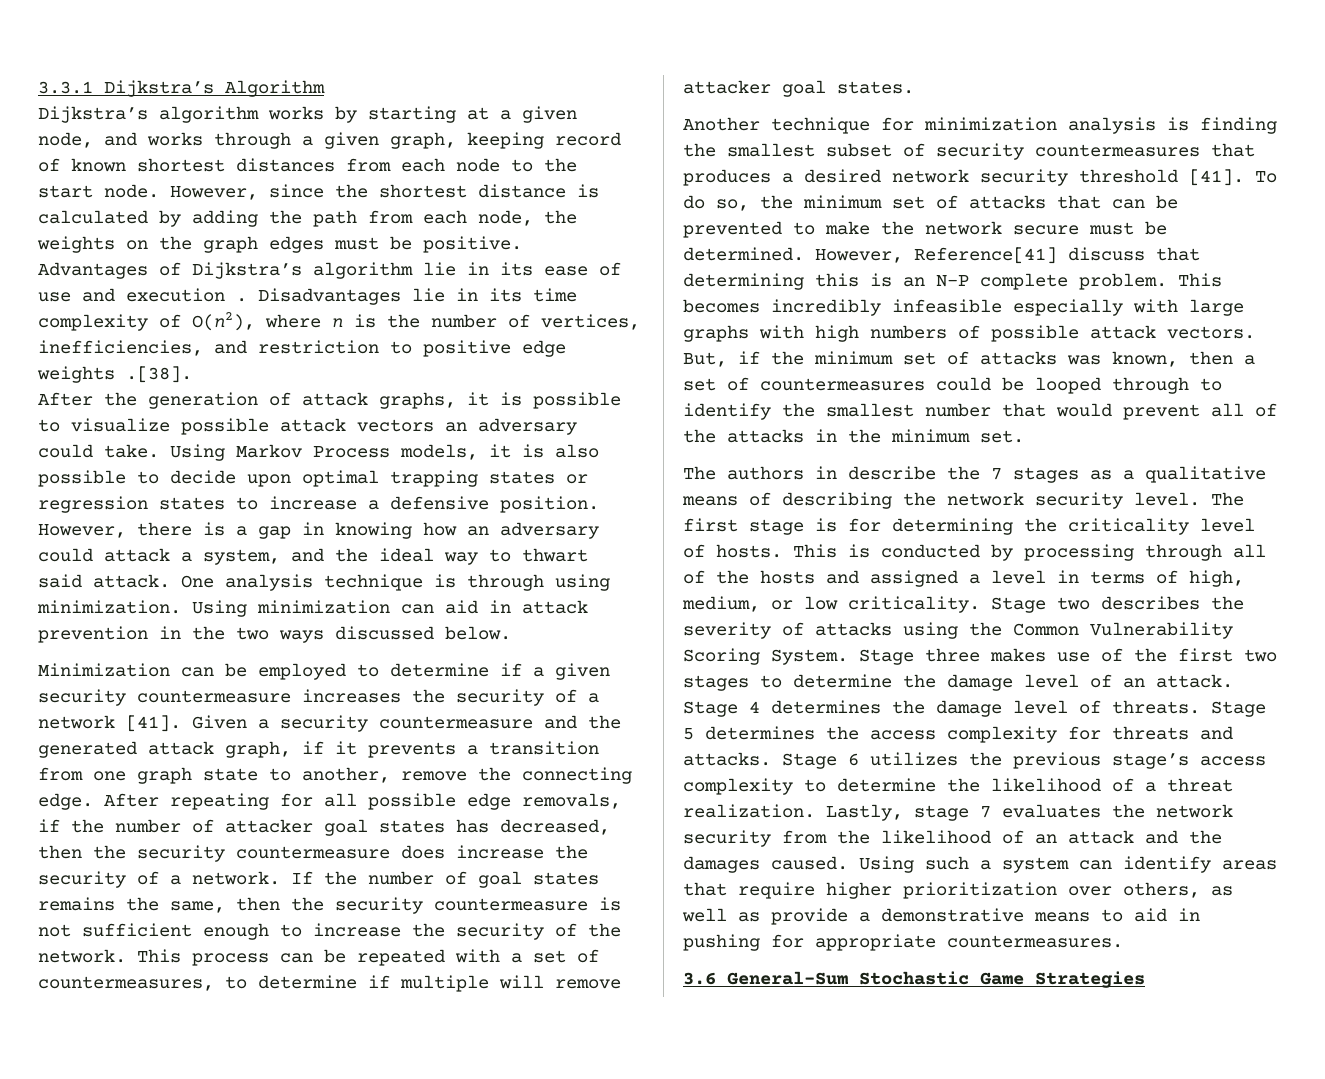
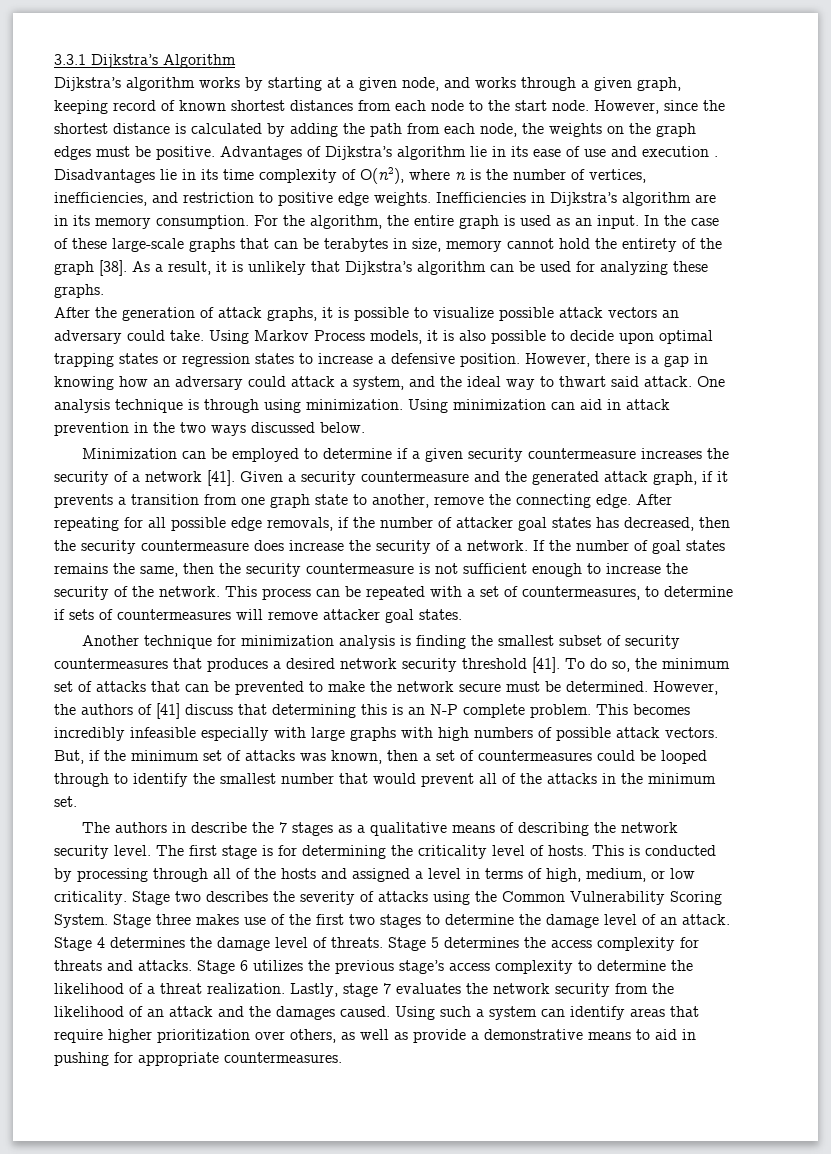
- Disadvantages lie in its time complexity of O(n2), where n is the number of vertices, inefficiencies, and restriction to positive edge weights .[38].
+ Disadvantages lie in its time complexity of O(n2), where n is the number of vertices, inefficiencies, and restriction to positive edge weights. Inefficiencies in Dijkstra’s algorithm are in its memory consumption. For the algorithm, the entire graph is used as an input. In the case of these large-scale graphs that can be terabytes in size, memory cannot hold the entirety of the graph [38]. As a result, it is unlikely that Dijkstra’s algorithm can be used for analyzing these graphs.
- This process can be repeated with a set of countermeasures, to determine if multiple will remove attacker goal states.
+ This process can be repeated with a set of countermeasures, to determine if sets of countermeasures will remove attacker goal states.
- However, Reference[41] discuss that determining this is an N-P complete problem.
+ However, the authors of [41] discuss that determining this is an N-P complete problem.
- 3.6 General-Sum Stochastic Game Strategies

